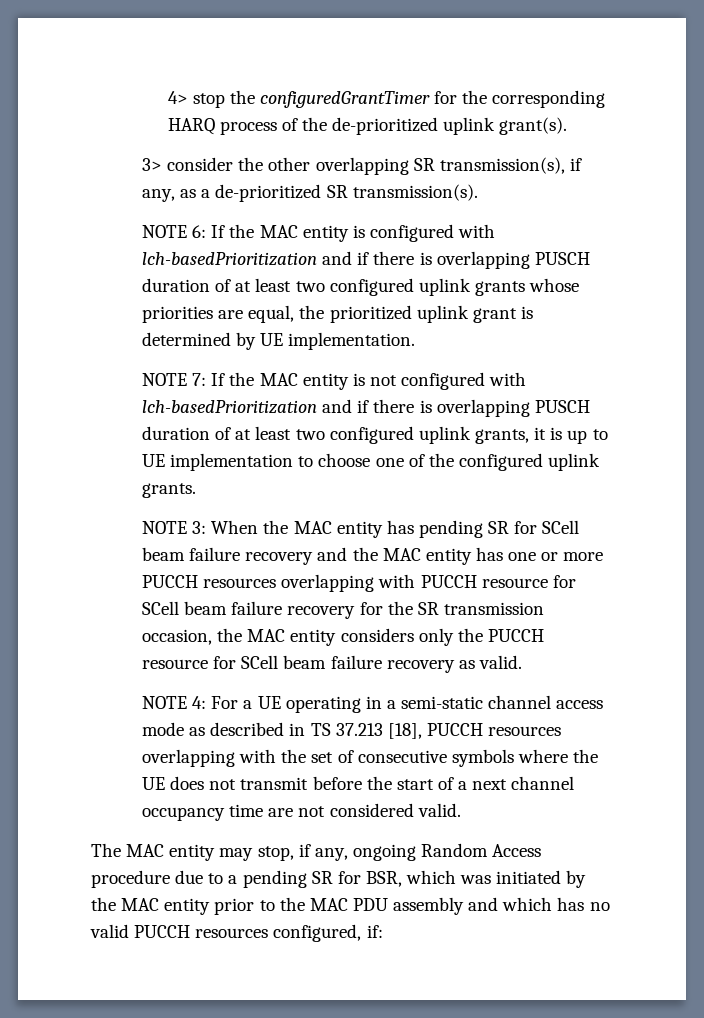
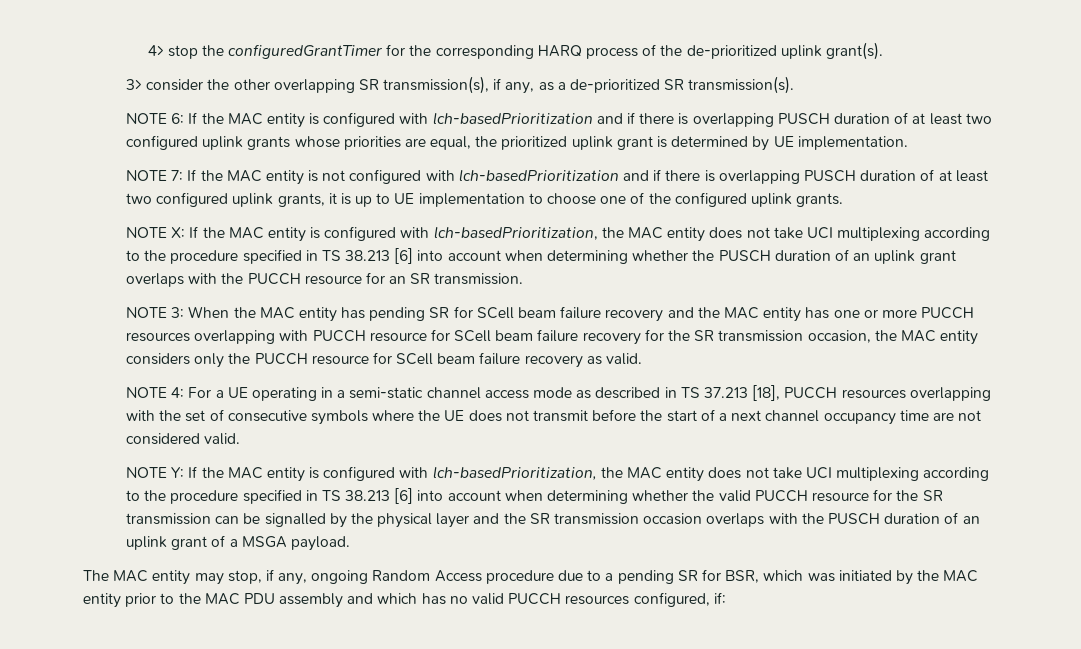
+ NOTE X: If the MAC entity is configured with lch-basedPrioritization, the MAC entity does not take UCI multiplexing according to the procedure specified in TS 38.213 [6] into account when determining whether the PUSCH duration of an uplink grant overlaps with the PUCCH resource for an SR transmission.
+ NOTE Y: If the MAC entity is configured with lch-basedPrioritization, the MAC entity does not take UCI multiplexing according to the procedure specified in TS 38.213 [6] into account when determining whether the valid PUCCH resource for the SR transmission can be signalled by the physical layer and the SR transmission occasion overlaps with the PUSCH duration of an uplink grant of a MSGA payload.

